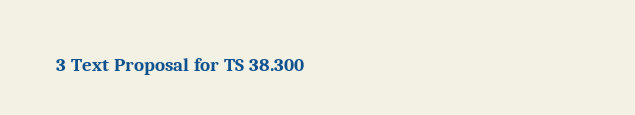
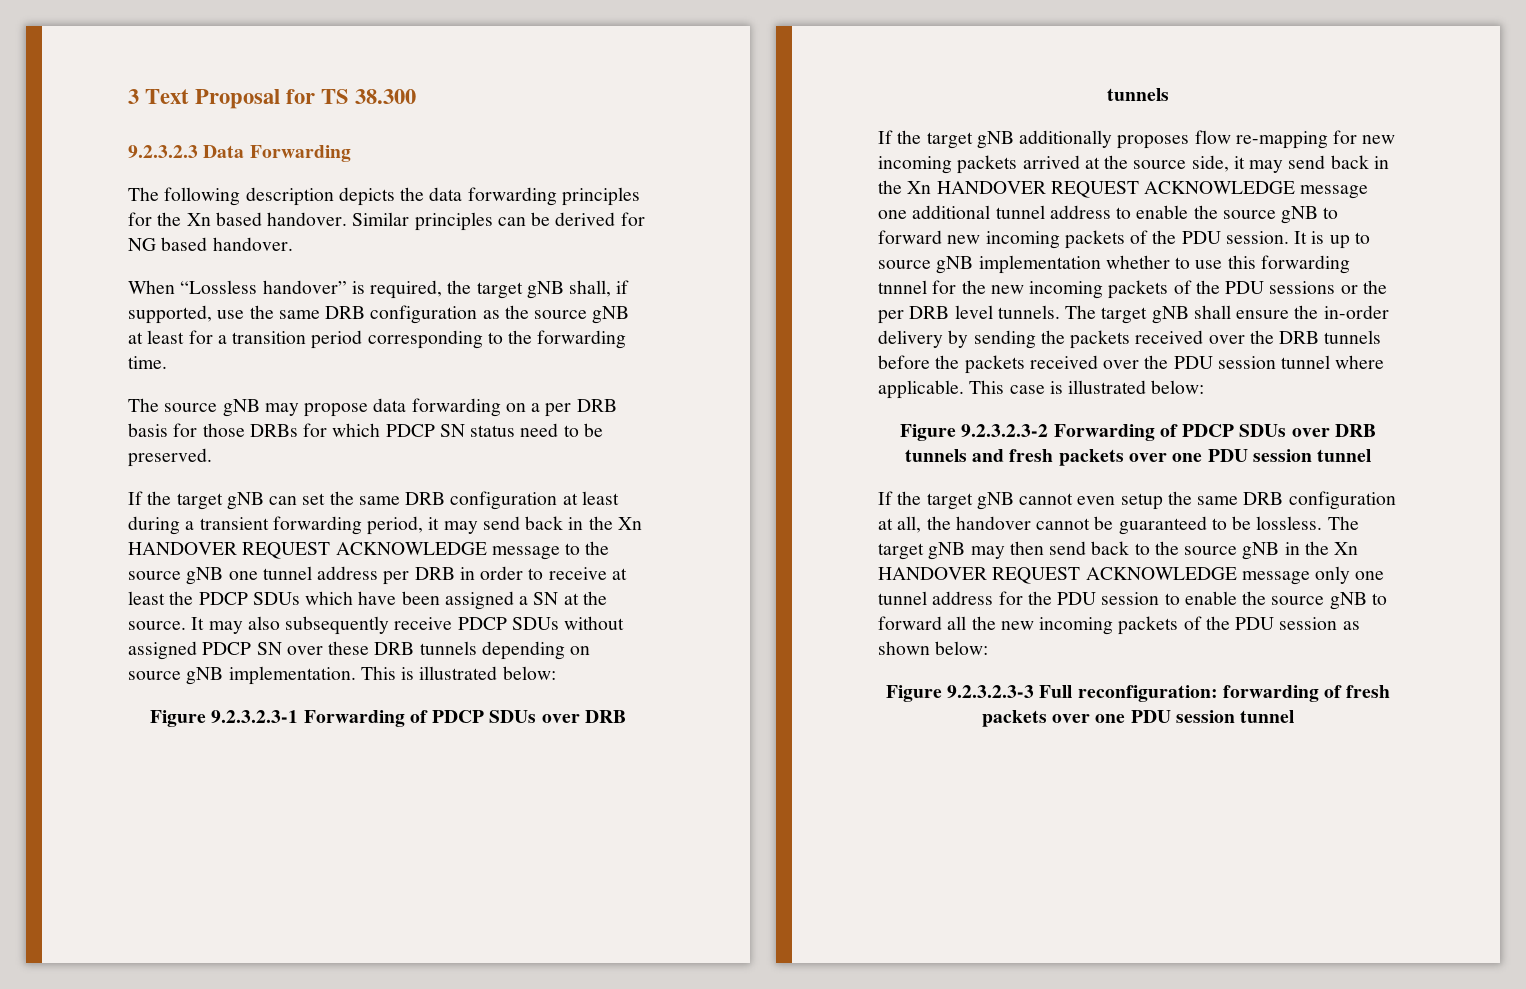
+ 9.2.3.2.3 Data Forwarding
+ The following description depicts the data forwarding principles for the Xn based handover. Similar principles can be derived for NG based handover.
+ When “Lossless handover” is required, the target gNB shall, if supported, use the same DRB configuration as the source gNB at least for a transition period corresponding to the forwarding time.
+ The source gNB may propose data forwarding on a per DRB basis for those DRBs for which PDCP SN status need to be preserved.
+ If the target gNB can set the same DRB configuration at least during a transient forwarding period, it may send back in the Xn HANDOVER REQUEST ACKNOWLEDGE message to the source gNB one tunnel address per DRB in order to receive at least the PDCP SDUs which have been assigned a SN at the source. It may also subsequently receive PDCP SDUs without assigned PDCP SN over these DRB tunnels depending on source gNB implementation. This is illustrated below:
+ Figure 9.2.3.2.3-1 Forwarding of PDCP SDUs over DRB tunnels
+ If the target gNB additionally proposes flow re-mapping for new incoming packets arrived at the source side, it may send back in the Xn HANDOVER REQUEST ACKNOWLEDGE message one additional tunnel address to enable the source gNB to forward new incoming packets of the PDU session. It is up to source gNB implementation whether to use this forwarding tnnnel for the new incoming packets of the PDU sessions or the per DRB level tunnels. The target gNB shall ensure the in-order delivery by sending the packets received over the DRB tunnels before the packets received over the PDU session tunnel where applicable. This case is illustrated below:
+ Figure 9.2.3.2.3-2 Forwarding of PDCP SDUs over DRB tunnels and fresh packets over one PDU session tunnel
+ If the target gNB cannot even setup the same DRB configuration at all, the handover cannot be guaranteed to be lossless. The target gNB may then send back to the source gNB in the Xn HANDOVER REQUEST ACKNOWLEDGE message only one tunnel address for the PDU session to enable the source gNB to forward all the new incoming packets of the PDU session as shown below:
+ Figure 9.2.3.2.3-3 Full reconfiguration: forwarding of fresh packets over one PDU session tunnel

